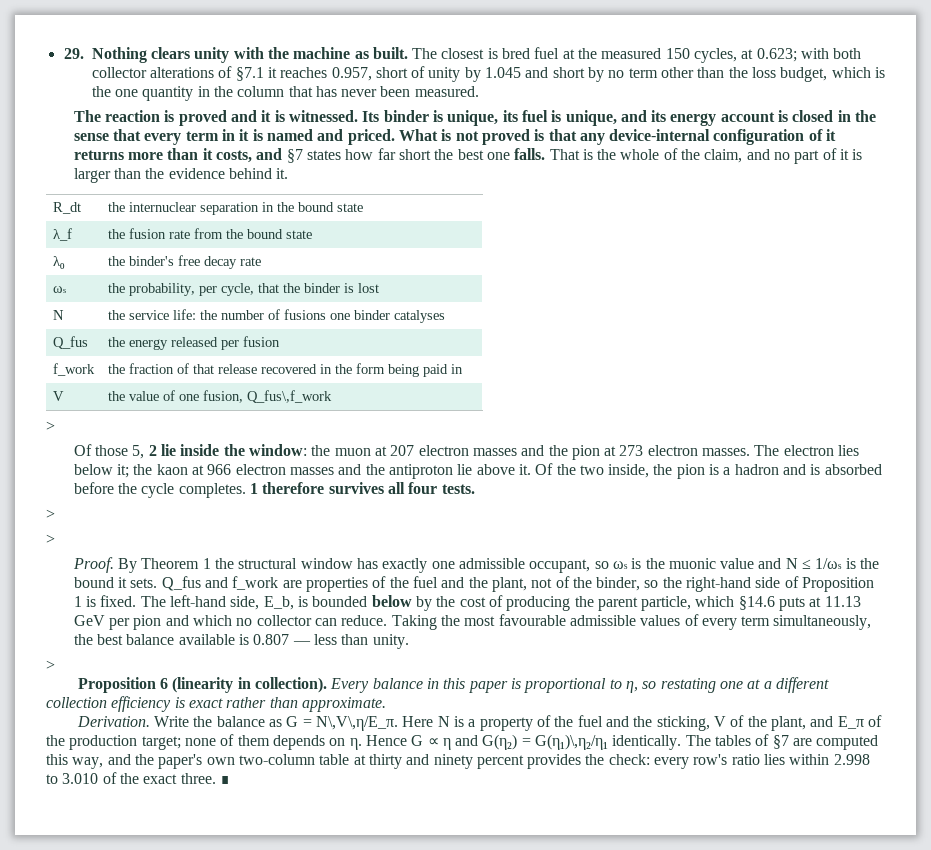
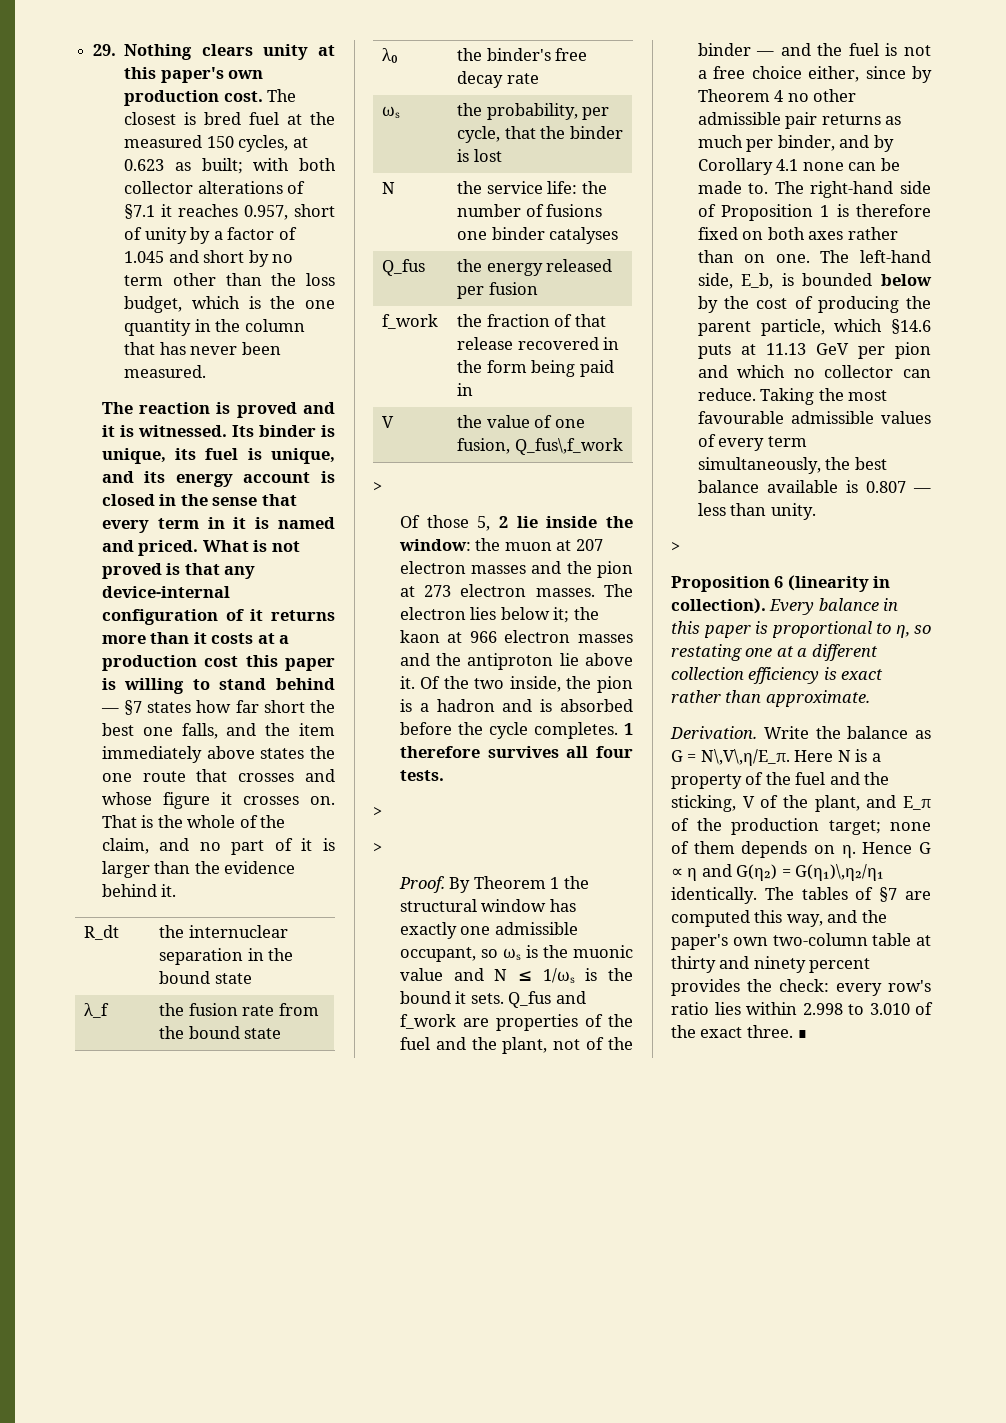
- 29. Nothing clears unity with the machine as built.
+ 29. Nothing clears unity at this paper's own production cost.
- The closest is bred fuel at the measured 150 cycles, at 0.623; with both collector alterations of §7.1 it reaches 0.957, short of unity by 1.045 and short by no term other than the loss budget, which is the one quantity in the column that has never been measured.
+ The closest is bred fuel at the measured 150 cycles, at 0.623 as built; with both collector alterations of §7.1 it reaches 0.957, short of unity by a factor of 1.045 and short by no term other than the loss budget, which is the one quantity in the column that has never been measured.
- What is not proved is that any device-internal configuration of it returns more than it costs, and §7 states how far short the best one falls.
+ What is not proved is that any device-internal configuration of it returns more than it costs at a production cost this paper is willing to stand behind — §7 states how far short the best one falls, and the item immediately above states the one route that crosses and whose figure it crosses on.
- Q_fus and f_work are properties of the fuel and the plant, not of the binder, so the right-hand side of Proposition 1 is fixed.
+ Q_fus and f_work are properties of the fuel and the plant, not of the binder — and the fuel is not a free choice either, since by Theorem 4 no other admissible pair returns as much per binder, and by Corollary 4.1 none can be made to. The right-hand side of Proposition 1 is therefore fixed on both axes rather than on one.

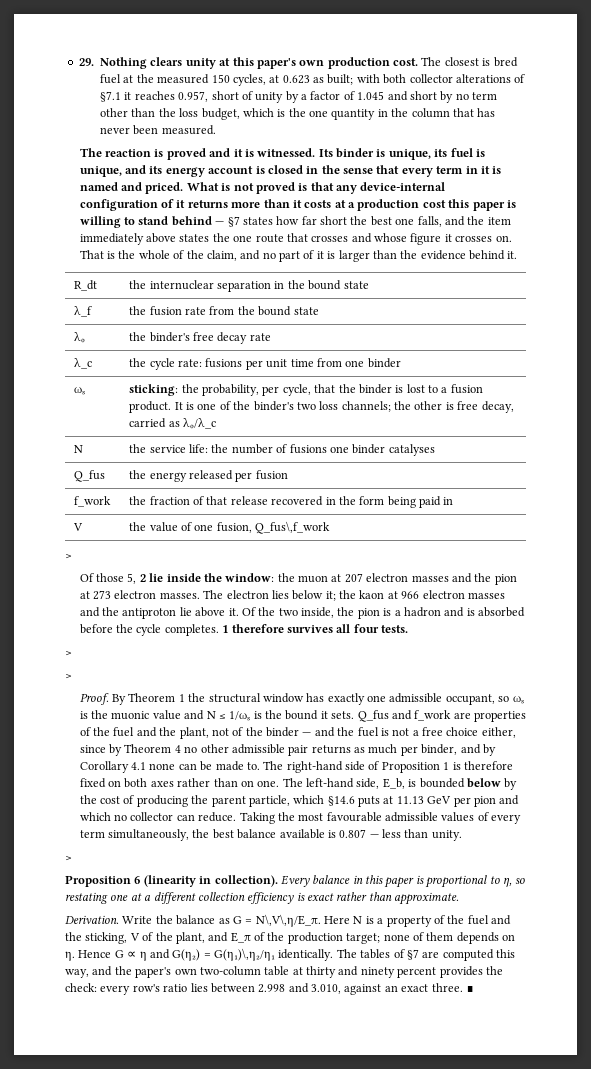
+ λ_c | the cycle rate: fusions per unit time from one binder
- ωₛ | the probability, per cycle, that the binder is lost
+ ωₛ | sticking: the probability, per cycle, that the binder is lost to a fusion product. It is one of the binder's two loss channels; the other is free decay, carried as λ₀/λ_c
- The tables of §7 are computed this way, and the paper's own two-column table at thirty and ninety percent provides the check: every row's ratio lies within 2.998 to 3.010 of the exact three.
+ The tables of §7 are computed this way, and the paper's own two-column table at thirty and ninety percent provides the check: every row's ratio lies between 2.998 and 3.010, against an exact three.

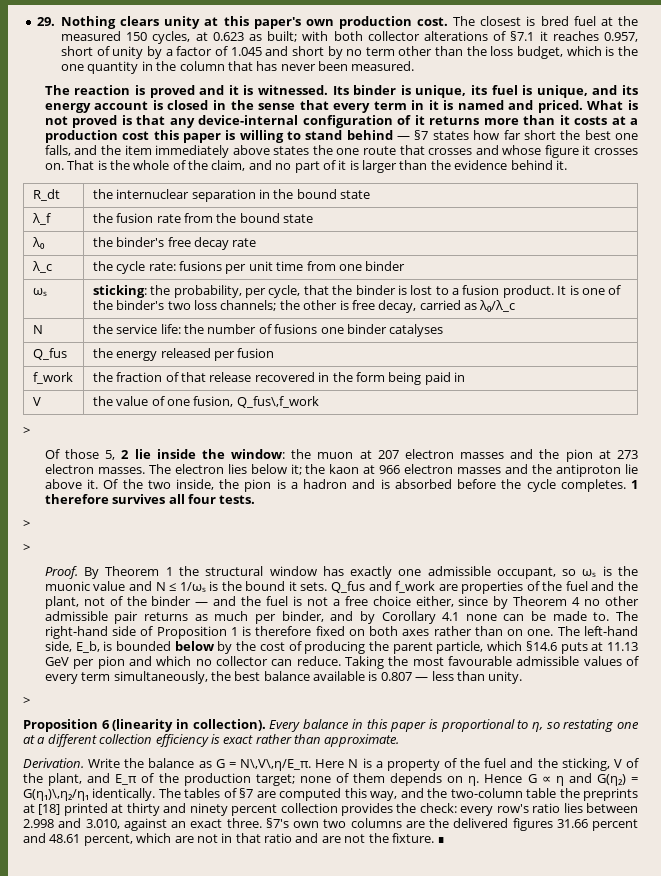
- The tables of §7 are computed this way, and the paper's own two-column table at thirty and ninety percent provides the check: every row's ratio lies between 2.998 and 3.010, against an exact three.
+ The tables of §7 are computed this way, and the two-column table the preprints at [18] printed at thirty and ninety percent collection provides the check: every row's ratio lies between 2.998 and 3.010, against an exact three.
+ §7's own two columns are the delivered figures 31.66 percent and 48.61 percent, which are not in that ratio and are not the fixture.

